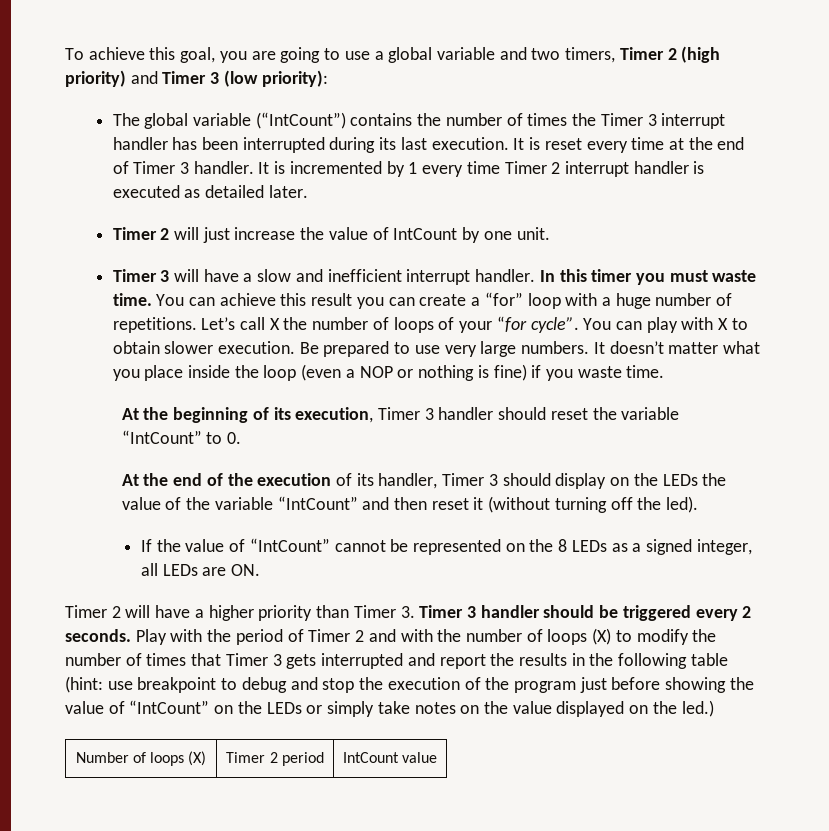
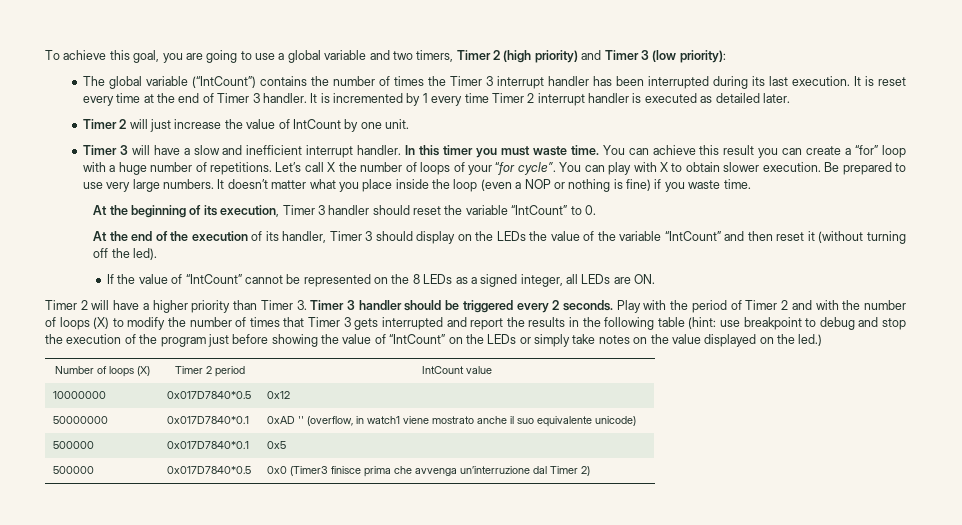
+ 10000000 | 0x017D7840*0.5 | 0x12
+ 50000000 | 0x017D7840*0.1 | 0xAD '' (overflow, in watch1 viene mostrato anche il suo equivalente unicode)
+ 500000 | 0x017D7840*0.1 | 0x5
+ 500000 | 0x017D7840*0.5 | 0x0 (Timer3 finisce prima che avvenga un’interruzione dal Timer 2)

